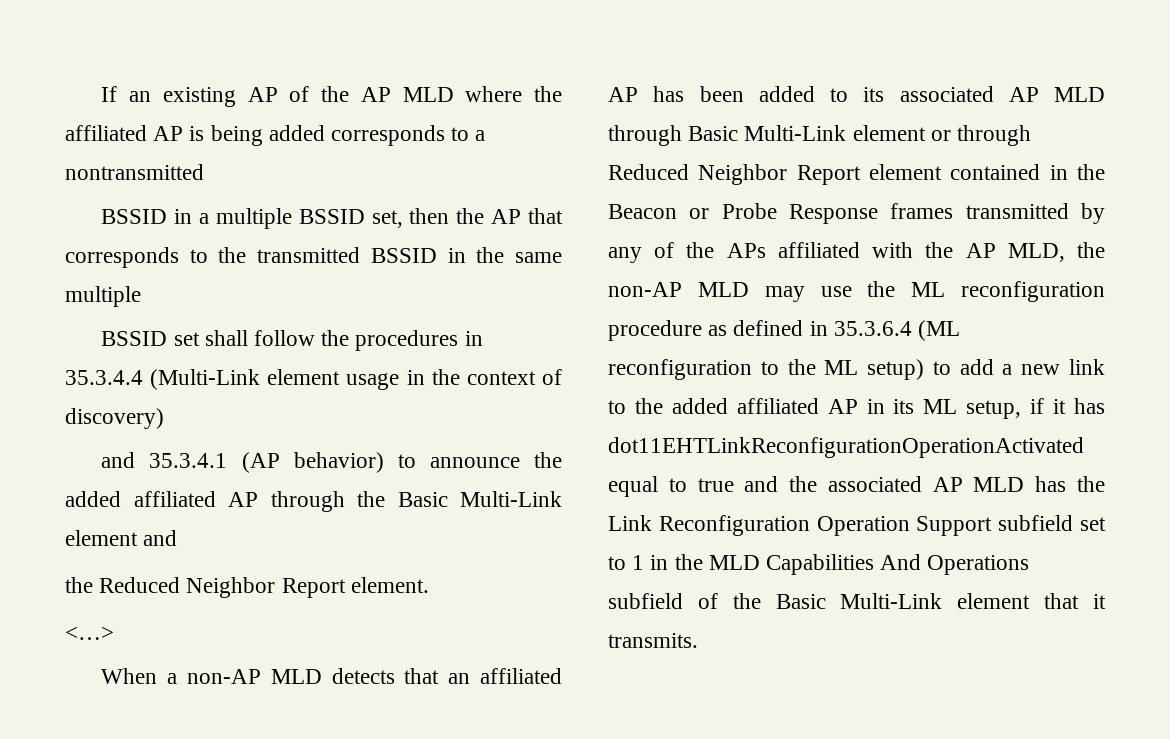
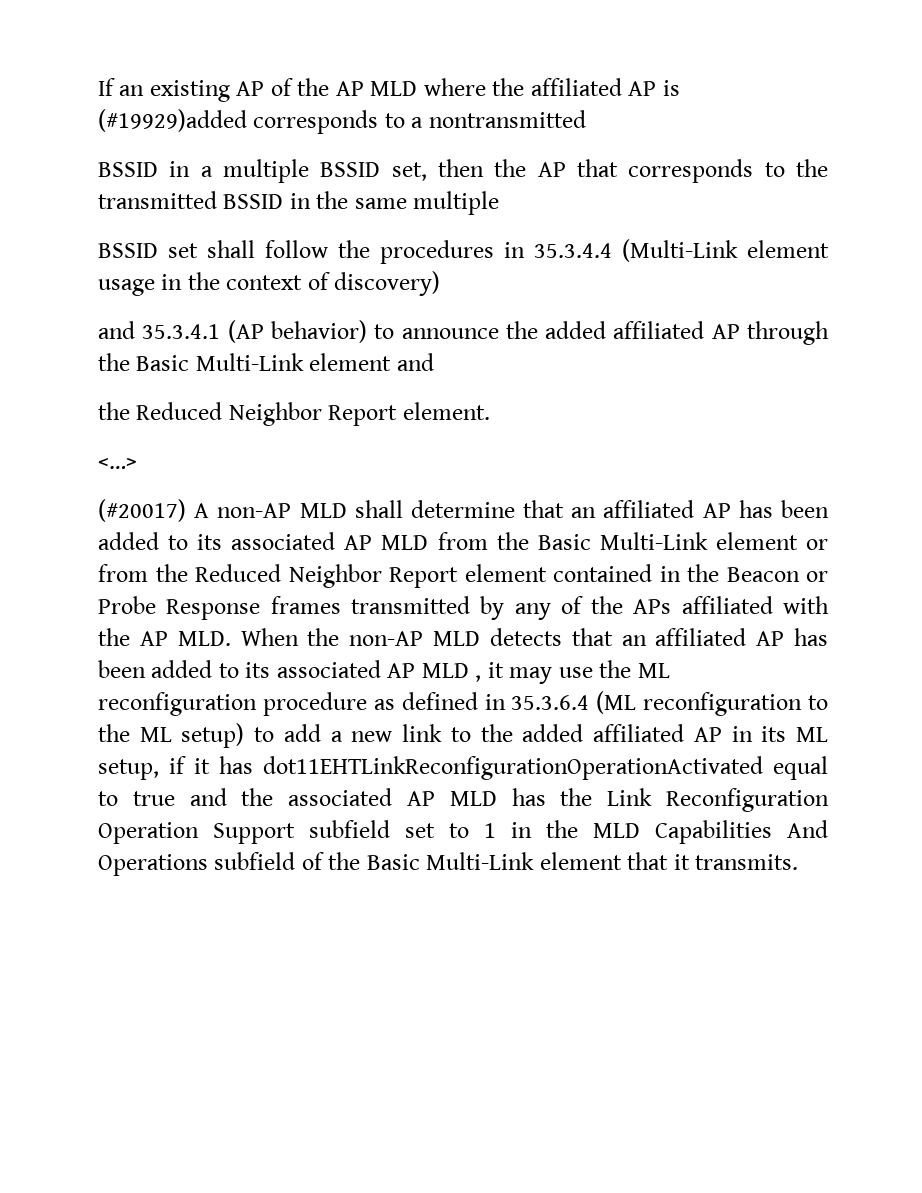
- If an existing AP of the AP MLD where the affiliated AP is being added corresponds to a nontransmitted
+ If an existing AP of the AP MLD where the affiliated AP is (#19929)added corresponds to a nontransmitted
- When a non-AP MLD detects that an affiliated AP has been added to its associated AP MLD through Basic Multi-Link element or through Reduced Neighbor Report element contained in the Beacon or Probe Response frames transmitted by any of the APs affiliated with the AP MLD, the non-AP MLD may use the ML reconfiguration procedure as defined in 35.3.6.4 (ML reconfiguration to the ML setup) to add a new link to the added affiliated AP in its ML setup, if it has dot11EHTLinkReconfigurationOperationActivated equal to true and the associated AP MLD has the Link Reconfiguration Operation Support subfield set to 1 in the MLD Capabilities And Operations subfield of the Basic Multi-Link element that it transmits.
+ (#20017) A non-AP MLD shall determine that an affiliated AP has been added to its associated AP MLD from the Basic Multi-Link element or from the Reduced Neighbor Report element contained in the Beacon or Probe Response frames transmitted by any of the APs affiliated with the AP MLD. When the non-AP MLD detects that an affiliated AP has been added to its associated AP MLD , it may use the ML reconfiguration procedure as defined in 35.3.6.4 (ML reconfiguration to the ML setup) to add a new link to the added affiliated AP in its ML setup, if it has dot11EHTLinkReconfigurationOperationActivated equal to true and the associated AP MLD has the Link Reconfiguration Operation Support subfield set to 1 in the MLD Capabilities And Operations subfield of the Basic Multi-Link element that it transmits.

